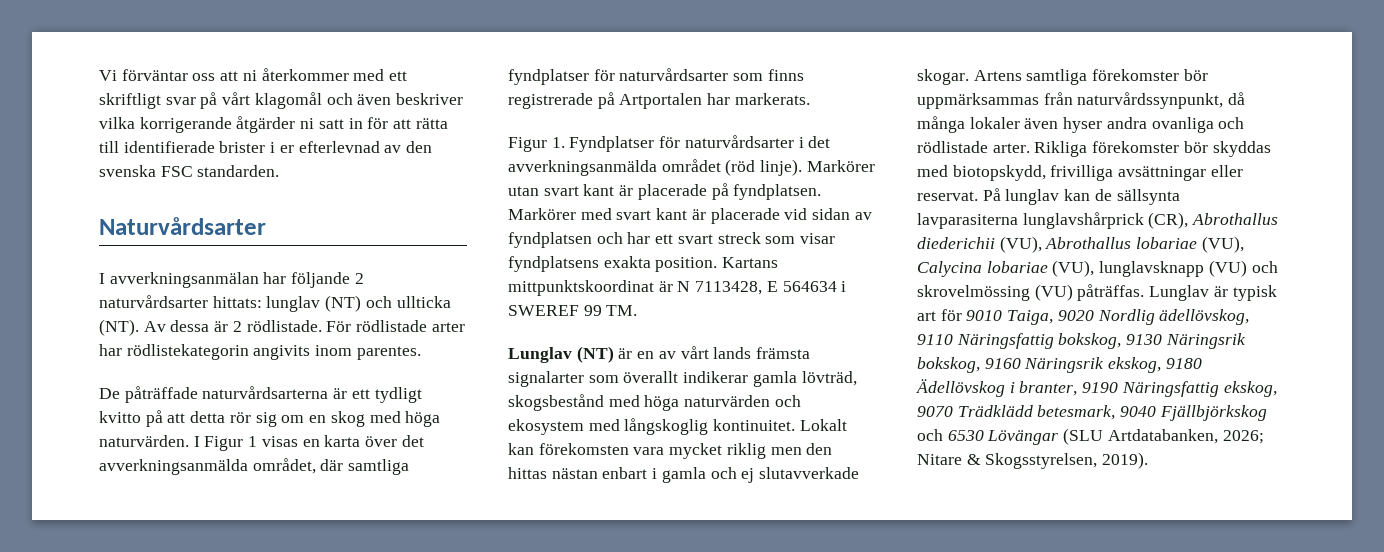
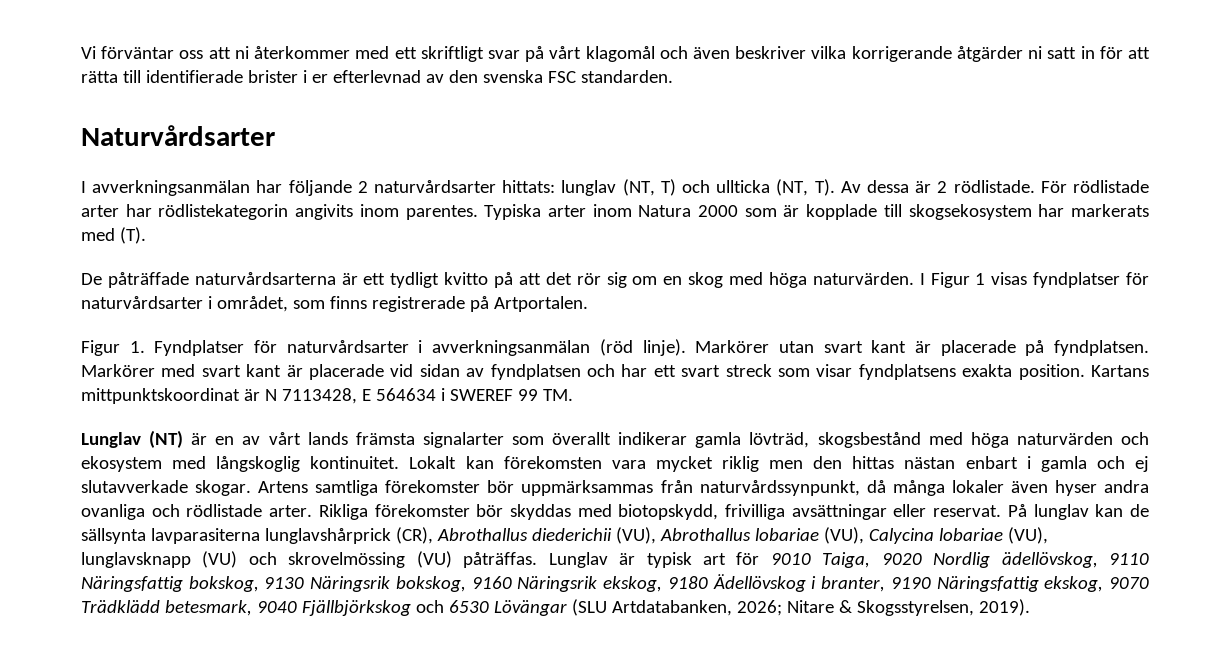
- I avverkningsanmälan har följande 2 naturvårdsarter hittats: lunglav (NT) och ullticka (NT). Av dessa är 2 rödlistade.
+ I avverkningsanmälan har följande 2 naturvårdsarter hittats: lunglav (NT, T) och ullticka (NT, T). Av dessa är 2 rödlistade.
+ Typiska arter inom Natura 2000 som är kopplade till skogsekosystem har markerats med (T).
- De påträffade naturvårdsarterna är ett tydligt kvitto på att detta rör sig om en skog med höga naturvärden.
+ De påträffade naturvårdsarterna är ett tydligt kvitto på att det rör sig om en skog med höga naturvärden.
- I Figur 1 visas en karta över det avverkningsanmälda området, där samtliga fyndplatser för naturvårdsarter som finns registrerade på Artportalen har markerats.
+ I Figur 1 visas fyndplatser för naturvårdsarter i området, som finns registrerade på Artportalen.
- Figur 1. Fyndplatser för naturvårdsarter i det avverkningsanmälda området (röd linje).
+ Figur 1. Fyndplatser för naturvårdsarter i avverkningsanmälan (röd linje).

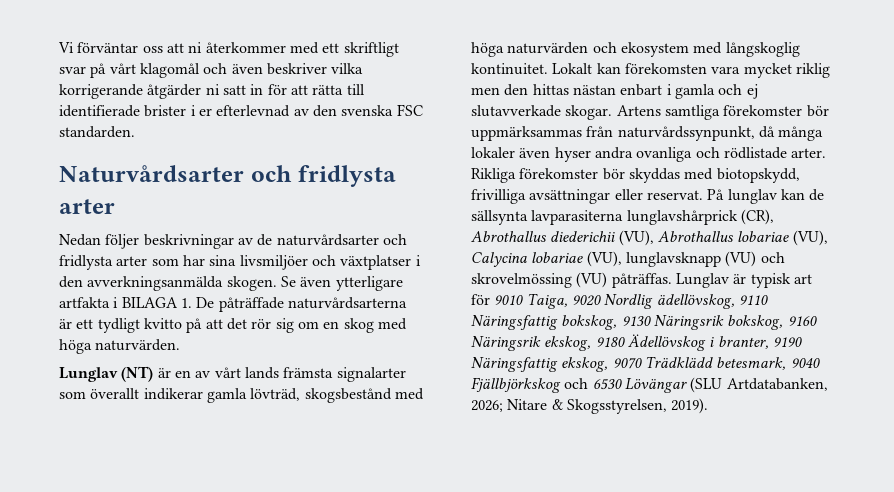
- Naturvårdsarter
- I avverkningsanmälan har följande 2 naturvårdsarter hittats: lunglav (NT, T) och ullticka (NT, T). Av dessa är 2 rödlistade. För rödlistade arter har rödlistekategorin angivits inom parentes. Typiska arter inom Natura 2000 som är kopplade till skogsekosystem har markerats med (T).
- De påträffade naturvårdsarterna är ett tydligt kvitto på att det rör sig om en skog med höga naturvärden. I Figur 1 visas fyndplatser för naturvårdsarter i området, som finns registrerade på Artportalen.
- Figur 1. Fyndplatser för naturvårdsarter i avverkningsanmälan (röd linje). Markörer utan svart kant är placerade på fyndplatsen. Markörer med svart kant är placerade vid sidan av fyndplatsen och har ett svart streck som visar fyndplatsens exakta position. Kartans mittpunktskoordinat är N 7113428, E 564634 i SWEREF 99 TM.
+ Naturvårdsarter och fridlysta arter
+ Nedan följer beskrivningar av de naturvårdsarter och fridlysta arter som har sina livsmiljöer och växtplatser i den avverkningsanmälda skogen. Se även ytterligare artfakta i BILAGA 1. De påträffade naturvårdsarterna är ett tydligt kvitto på att det rör sig om en skog med höga naturvärden.

